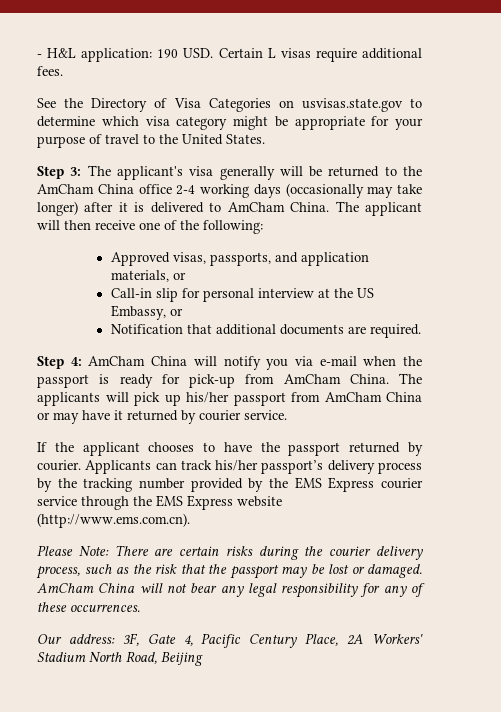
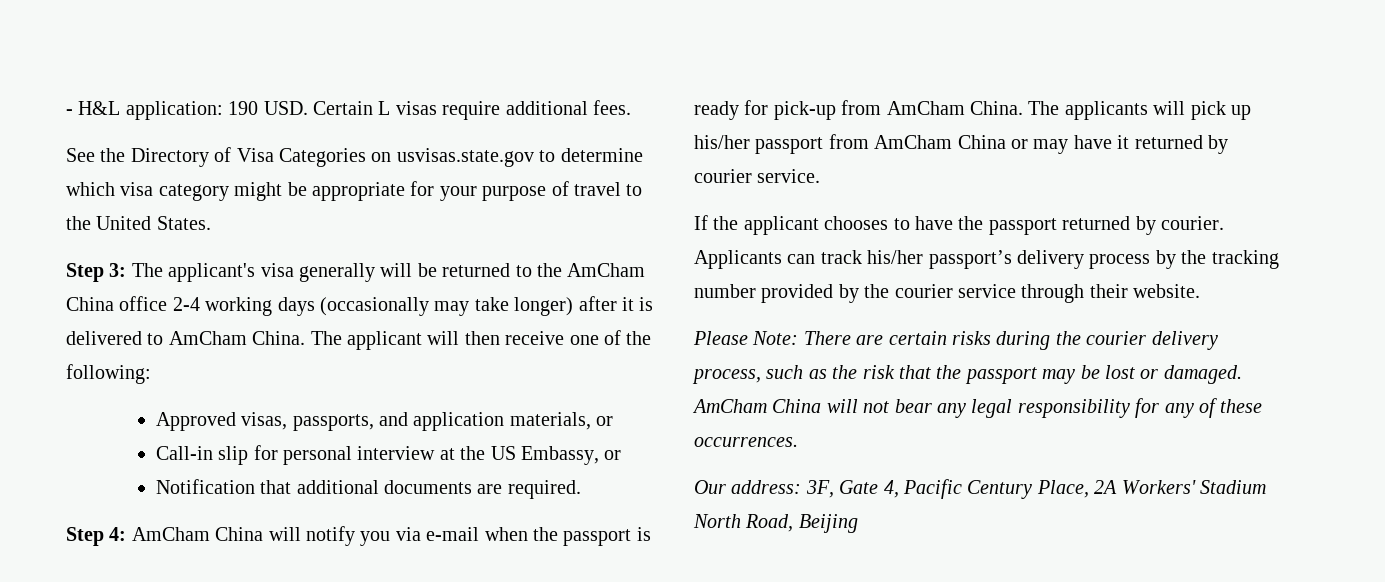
- Applicants can track his/her passport’s delivery process by the tracking number provided by the EMS Express courier service through the EMS Express website (http://www.ems.com.cn).
+ Applicants can track his/her passport’s delivery process by the tracking number provided by the courier service through their website.

